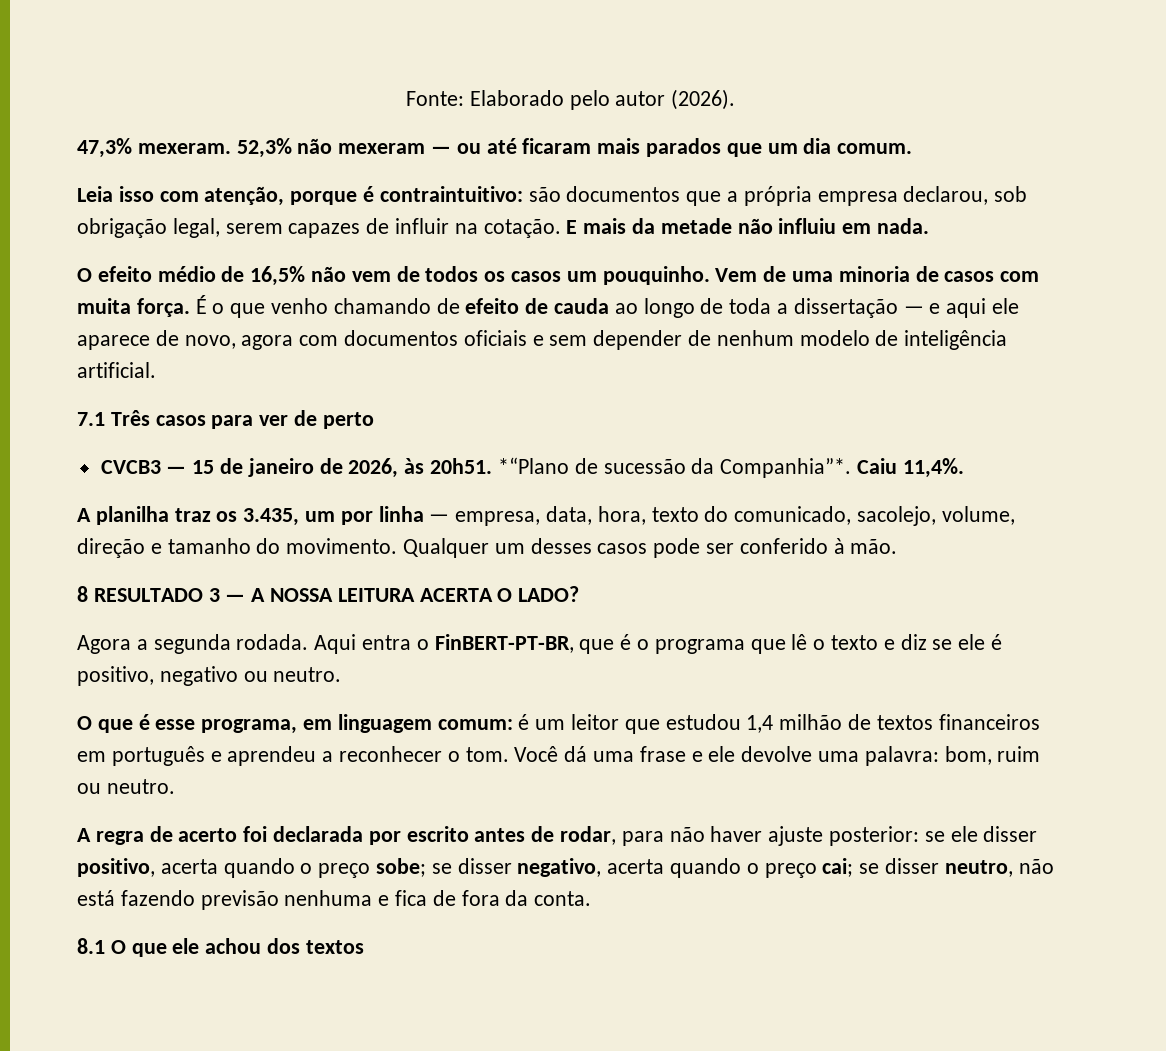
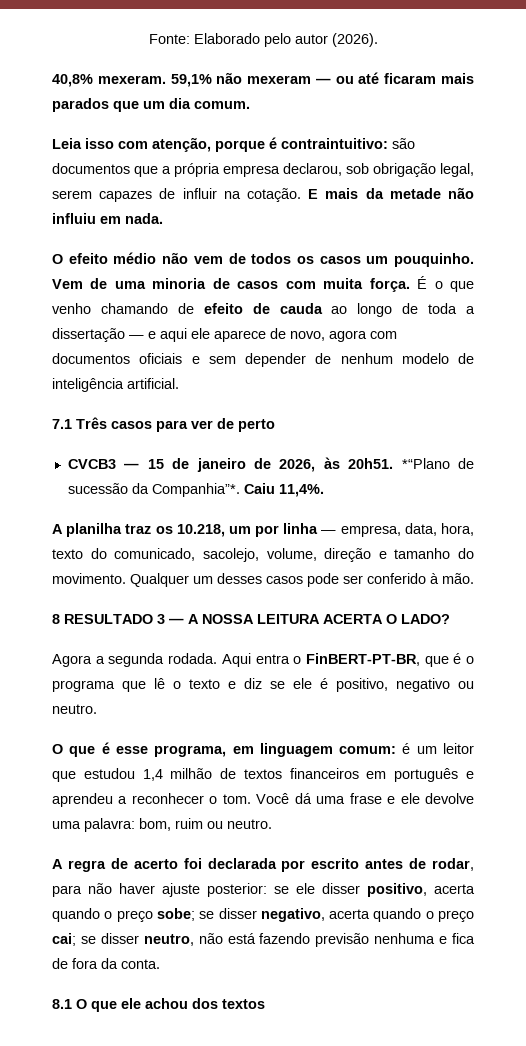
- 47,3% mexeram. 52,3% não mexeram — ou até ficaram mais parados que um dia comum.
+ 40,8% mexeram. 59,1% não mexeram — ou até ficaram mais parados que um dia comum.
- O efeito médio de 16,5% não vem de todos os casos um pouquinho.
+ O efeito médio não vem de todos os casos um pouquinho.
- A planilha traz os 3.435, um por linha — empresa, data, hora, texto do comunicado, sacolejo, volume, direção e tamanho do movimento.
+ A planilha traz os 10.218, um por linha — empresa, data, hora, texto do comunicado, sacolejo, volume, direção e tamanho do movimento.

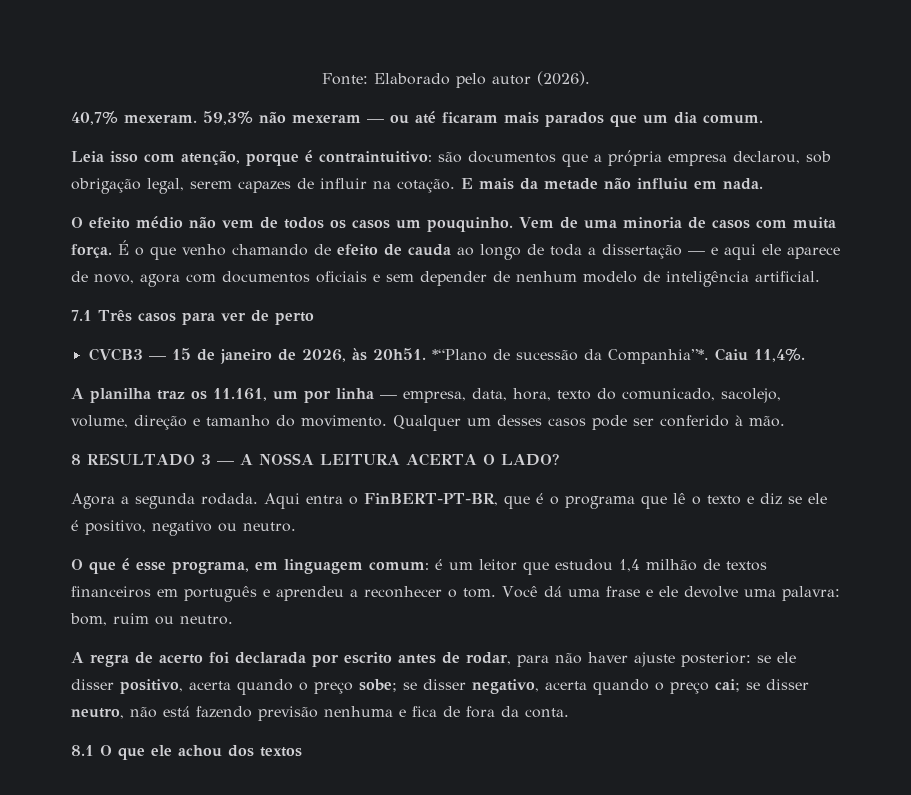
- 40,8% mexeram. 59,1% não mexeram — ou até ficaram mais parados que um dia comum.
+ 40,7% mexeram. 59,3% não mexeram — ou até ficaram mais parados que um dia comum.
- A planilha traz os 10.218, um por linha — empresa, data, hora, texto do comunicado, sacolejo, volume, direção e tamanho do movimento.
+ A planilha traz os 11.161, um por linha — empresa, data, hora, texto do comunicado, sacolejo, volume, direção e tamanho do movimento.

